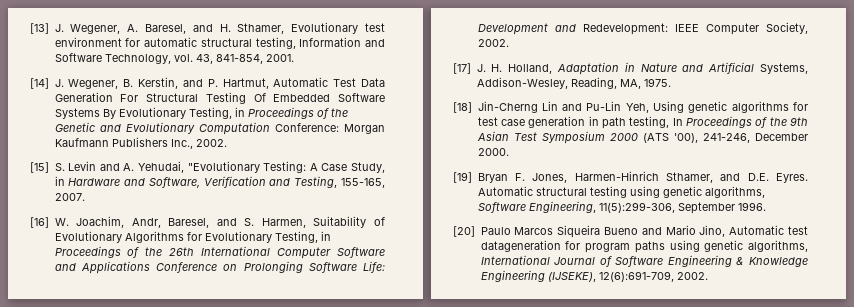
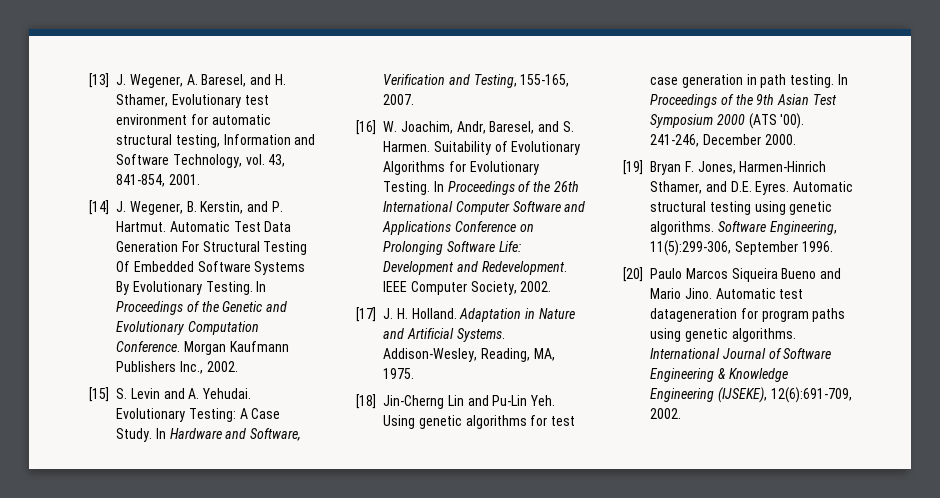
- [14] J. Wegener, B. Kerstin, and P. Hartmut, Automatic Test Data Generation For Structural Testing Of Embedded Software Systems By Evolutionary Testing, in Proceedings of the Genetic and Evolutionary Computation Conference: Morgan Kaufmann Publishers Inc., 2002.
+ [14] J. Wegener, B. Kerstin, and P. Hartmut. Automatic Test Data Generation For Structural Testing Of Embedded Software Systems By Evolutionary Testing. In Proceedings of the Genetic and Evolutionary Computation Conference. Morgan Kaufmann Publishers Inc., 2002.
- [15] S. Levin and A. Yehudai, "Evolutionary Testing: A Case Study, in Hardware and Software, Verification and Testing, 155-165, 2007.
+ [15] S. Levin and A. Yehudai. Evolutionary Testing: A Case Study. In Hardware and Software, Verification and Testing, 155-165, 2007.
- [16] W. Joachim, Andr, Baresel, and S. Harmen, Suitability of Evolutionary Algorithms for Evolutionary Testing, in Proceedings of the 26th International Computer Software and Applications Conference on Prolonging Software Life: Development and Redevelopment: IEEE Computer Society, 2002.
+ [16] W. Joachim, Andr, Baresel, and S. Harmen. Suitability of Evolutionary Algorithms for Evolutionary Testing. In Proceedings of the 26th International Computer Software and Applications Conference on Prolonging Software Life: Development and Redevelopment. IEEE Computer Society, 2002.
- [17] J. H. Holland, Adaptation in Nature and Artificial Systems, Addison-Wesley, Reading, MA, 1975.
+ [17] J. H. Holland. Adaptation in Nature and Artificial Systems. Addison-Wesley, Reading, MA, 1975.
- [18] Jin-Cherng Lin and Pu-Lin Yeh, Using genetic algorithms for test case generation in path testing, In Proceedings of the 9th Asian Test Symposium 2000 (ATS '00), 241-246, December 2000.
+ [18] Jin-Cherng Lin and Pu-Lin Yeh. Using genetic algorithms for test case generation in path testing. In Proceedings of the 9th Asian Test Symposium 2000 (ATS '00). 241-246, December 2000.
- Automatic structural testing using genetic algorithms, Software Engineering, 11(5):299-306, September 1996.
+ Automatic structural testing using genetic algorithms. Software Engineering, 11(5):299-306, September 1996.
- [20] Paulo Marcos Siqueira Bueno and Mario Jino, Automatic test datageneration for program paths using genetic algorithms, International Journal of Software Engineering & Knowledge Engineering (IJSEKE), 12(6):691-709, 2002.
+ [20] Paulo Marcos Siqueira Bueno and Mario Jino. Automatic test datageneration for program paths using genetic algorithms. International Journal of Software Engineering & Knowledge Engineering (IJSEKE), 12(6):691-709, 2002.

